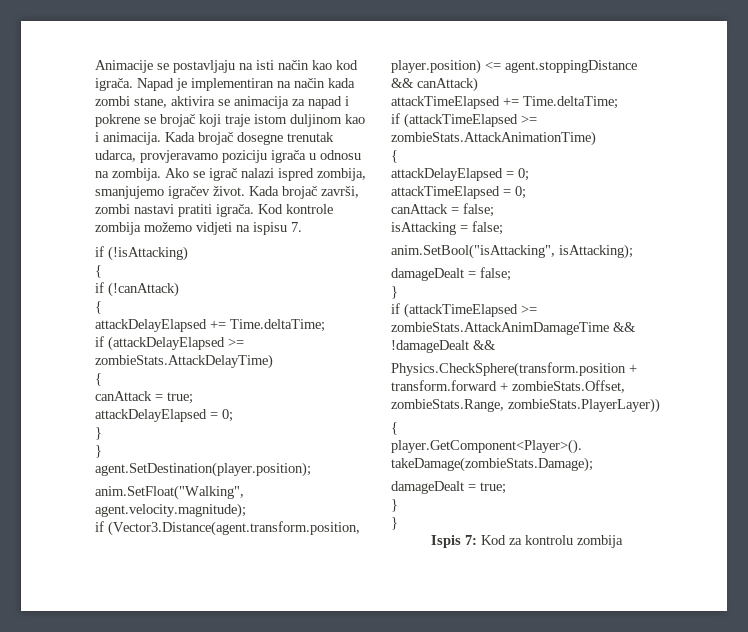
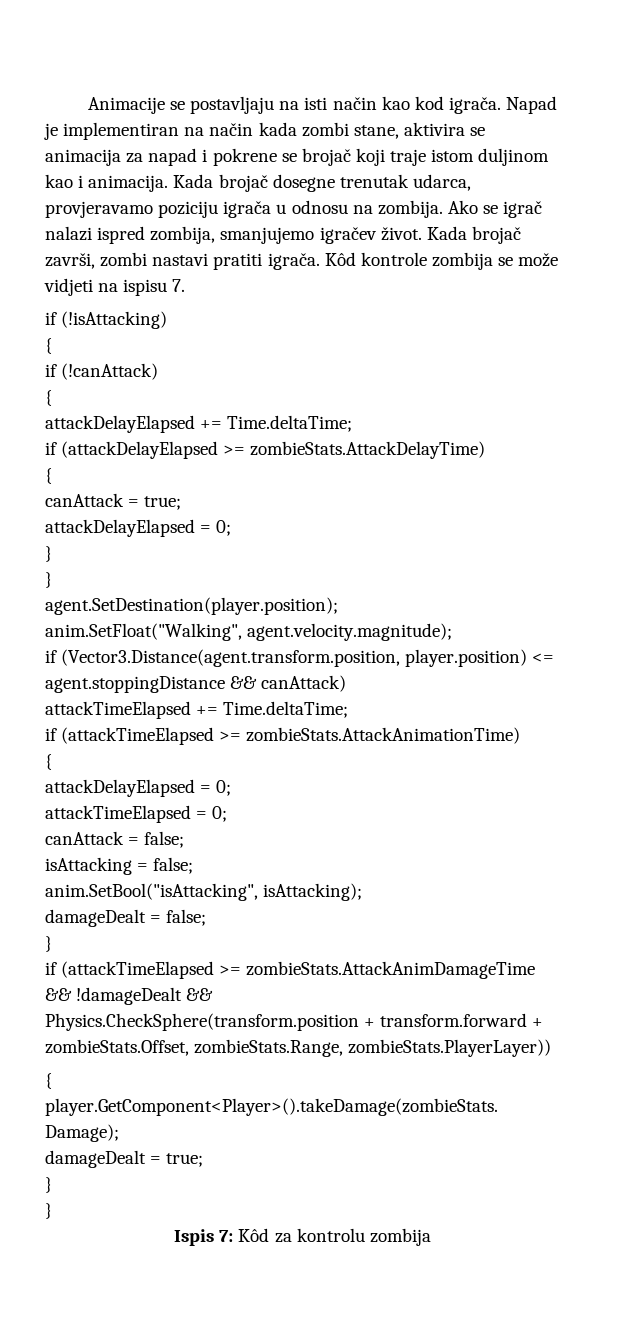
- Kod kontrole zombija možemo vidjeti na ispisu 7.
+ Kôd kontrole zombija se može vidjeti na ispisu 7.
- Ispis 7: Kod za kontrolu zombija
+ Ispis 7: Kôd za kontrolu zombija

